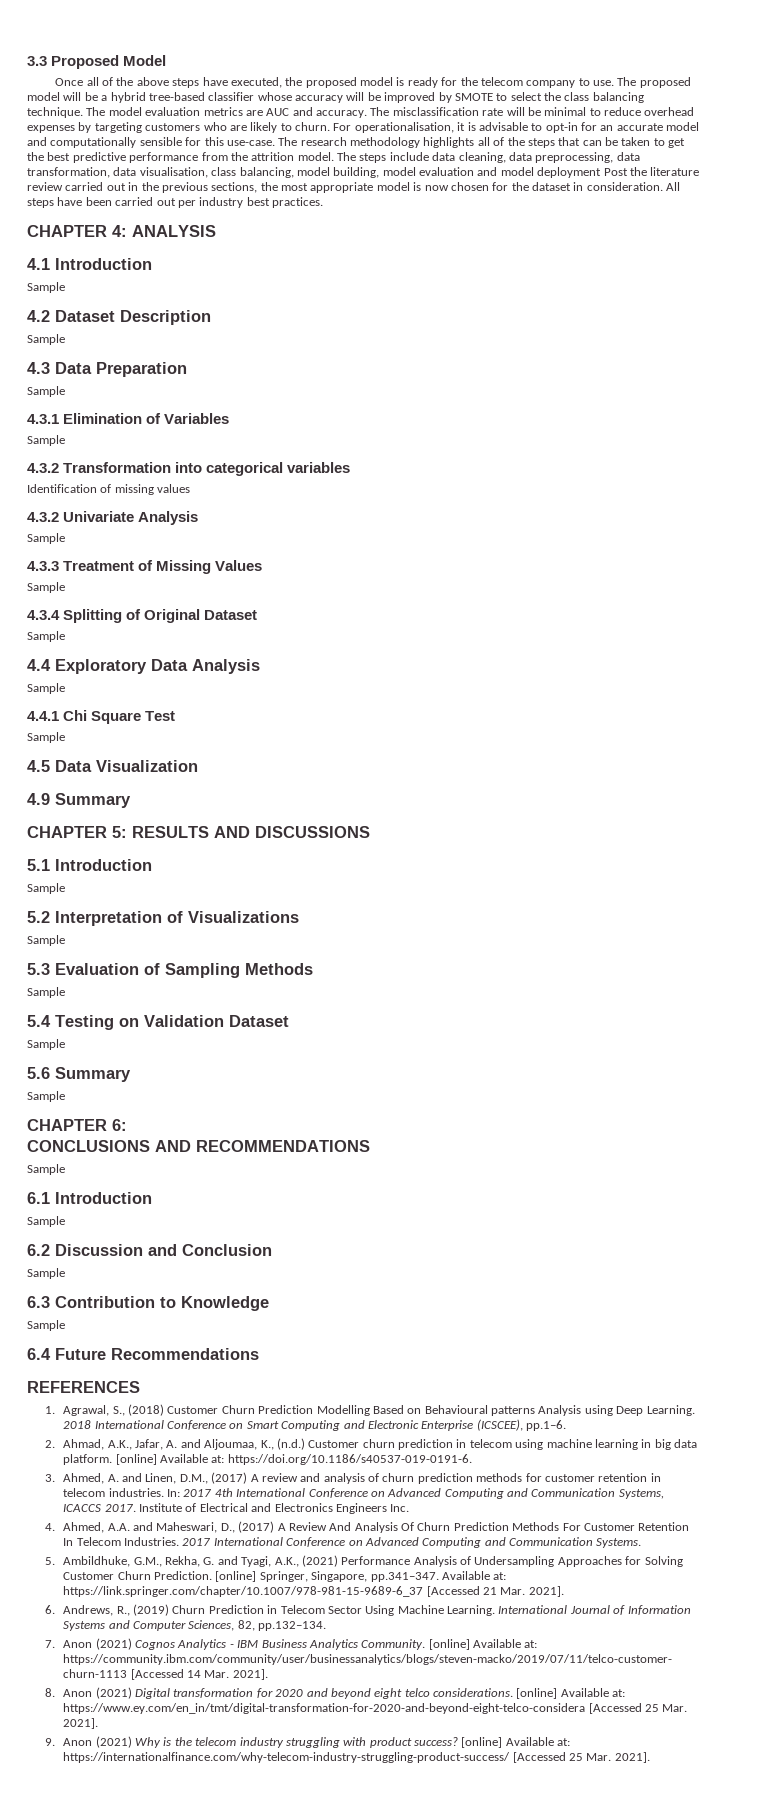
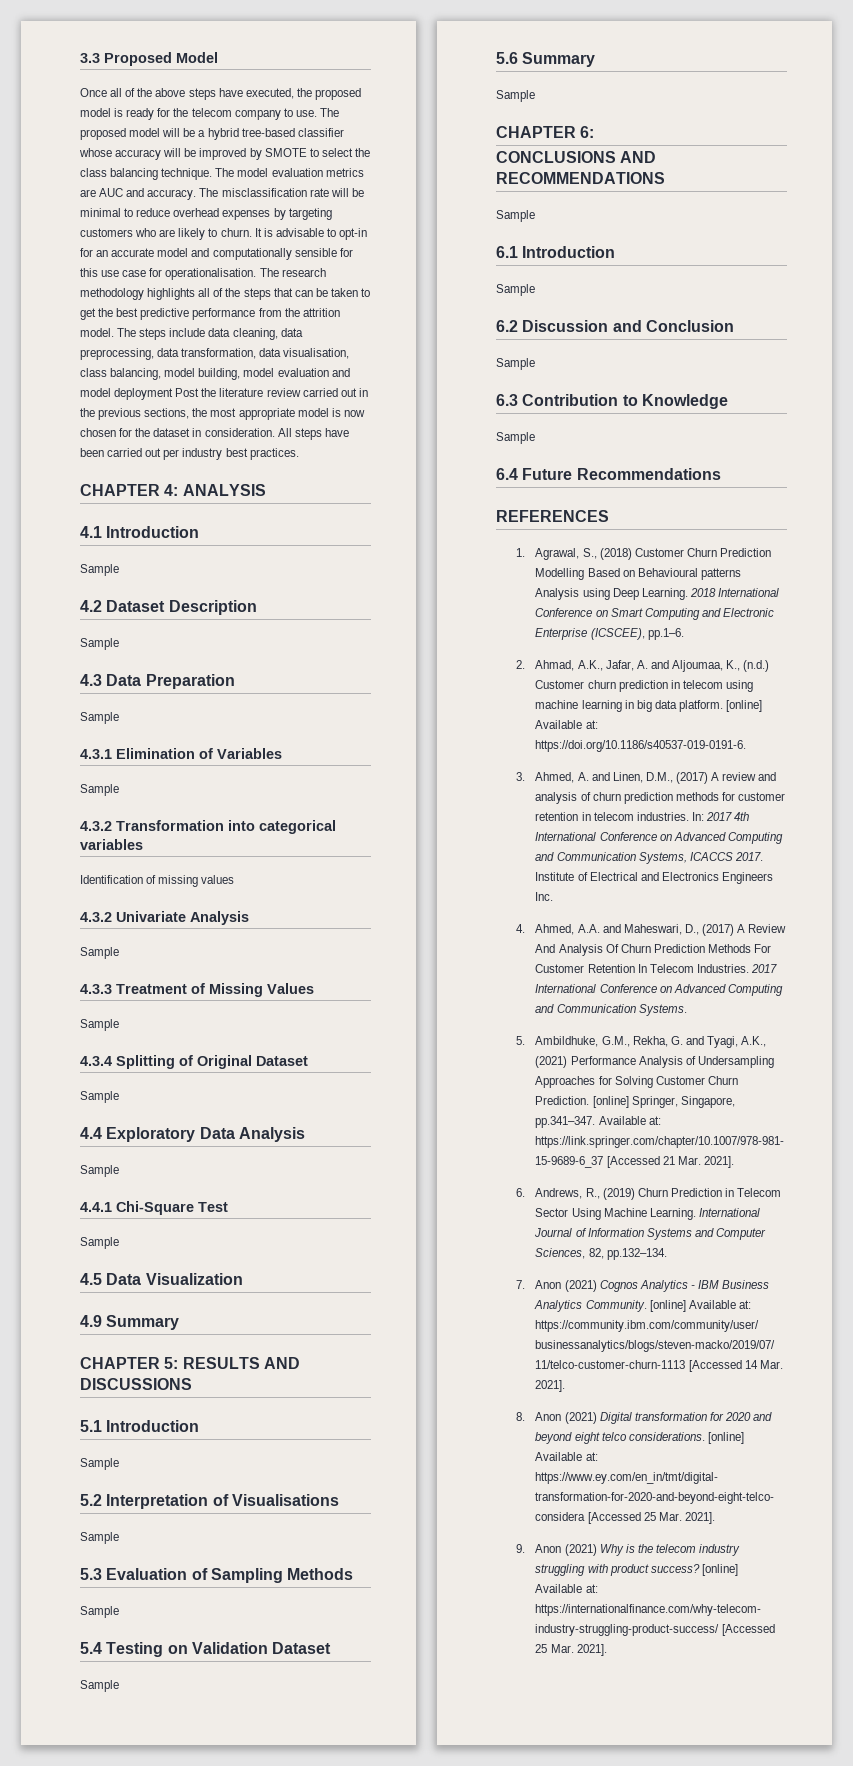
- For operationalisation, it is advisable to opt-in for an accurate model and computationally sensible for this use-case.
+ It is advisable to opt-in for an accurate model and computationally sensible for this use case for operationalisation.
- 4.4.1 Chi Square Test
+ 4.4.1 Chi-Square Test
- 5.2 Interpretation of Visualizations
+ 5.2 Interpretation of Visualisations

